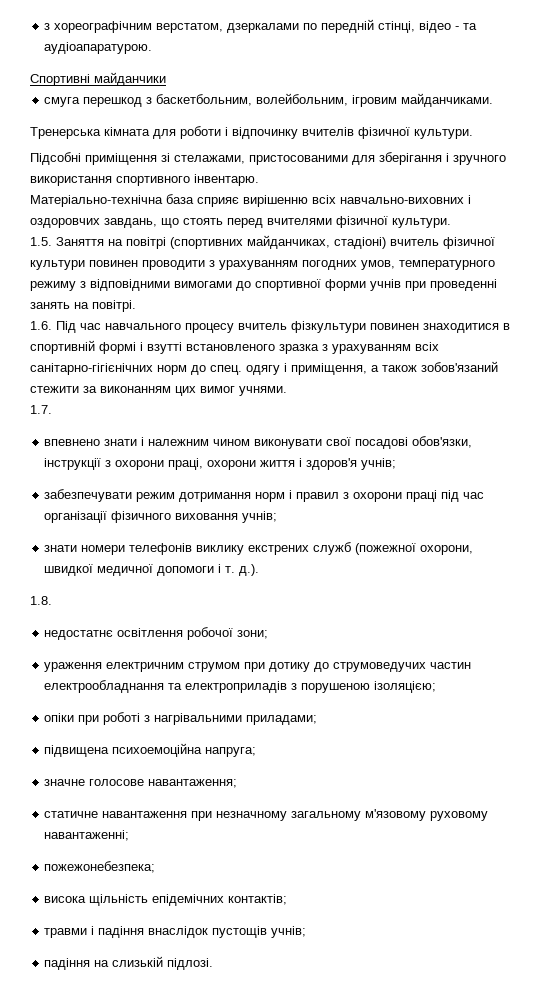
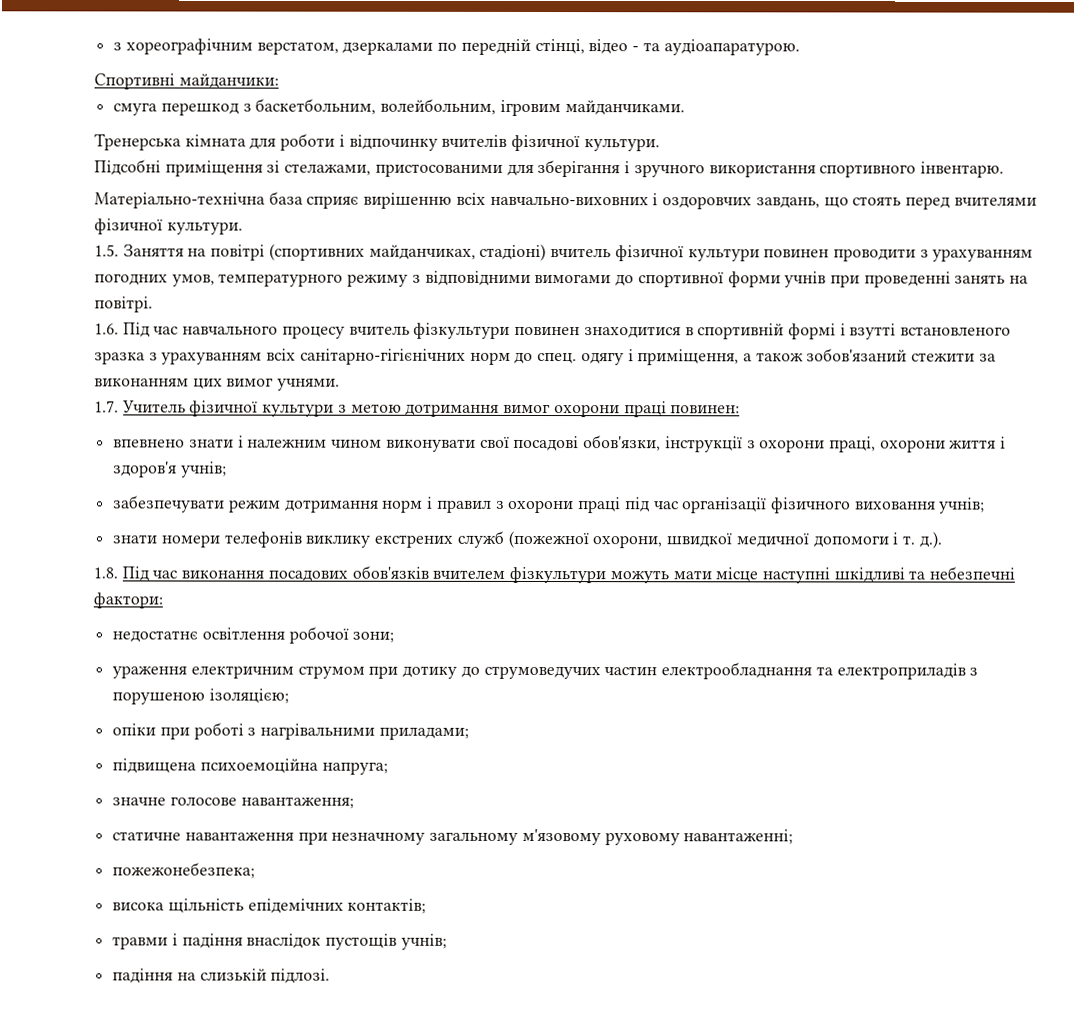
- Спортивні майданчики
+ Спортивні майданчики:
- 1.7.
+ 1.7. Учитель фізичної культури з метою дотримання вимог охорони праці повинен:
- 1.8.
+ 1.8. Під час виконання посадових обов'язків вчителем фізкультури можуть мати місце наступні шкідливі та небезпечні фактори:

